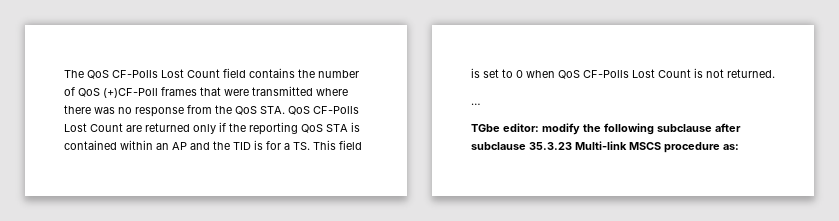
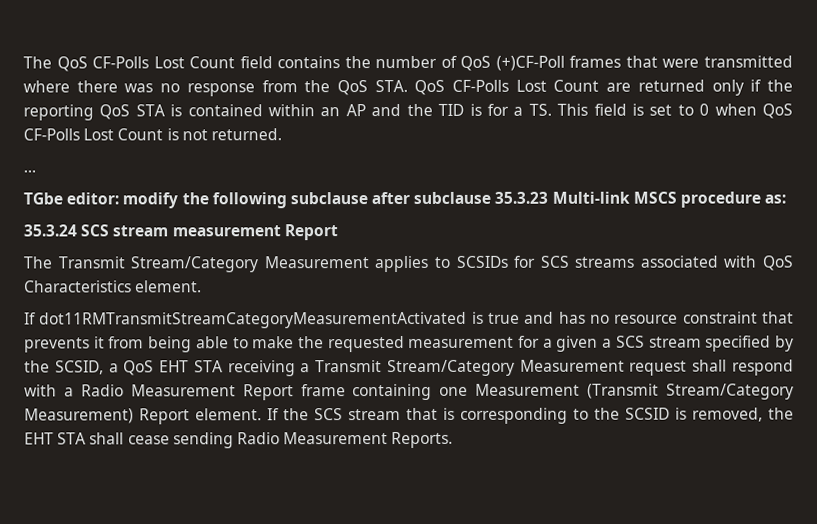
+ 35.3.24 SCS stream measurement Report
+ The Transmit Stream/Category Measurement applies to SCSIDs for SCS streams associated with QoS Characteristics element.
+ If dot11RMTransmitStreamCategoryMeasurementActivated is true and has no resource constraint that prevents it from being able to make the requested measurement for a given a SCS stream specified by the SCSID, a QoS EHT STA receiving a Transmit Stream/Category Measurement request shall respond with a Radio Measurement Report frame containing one Measurement (Transmit Stream/Category Measurement) Report element. If the SCS stream that is corresponding to the SCSID is removed, the EHT STA shall cease sending Radio Measurement Reports.

